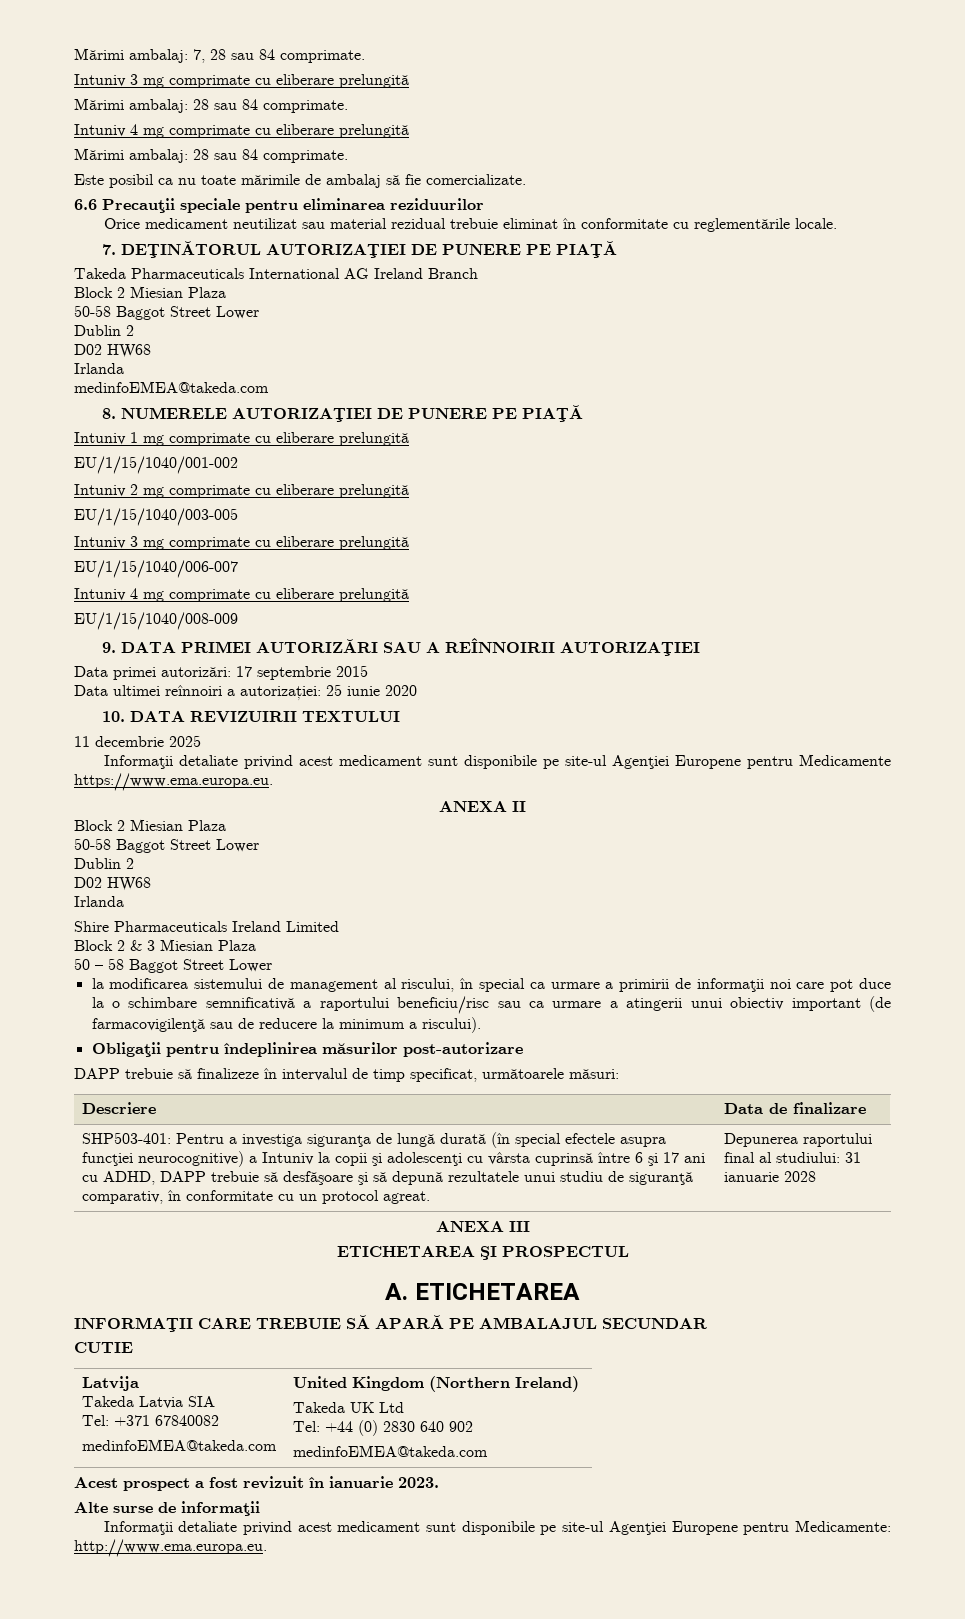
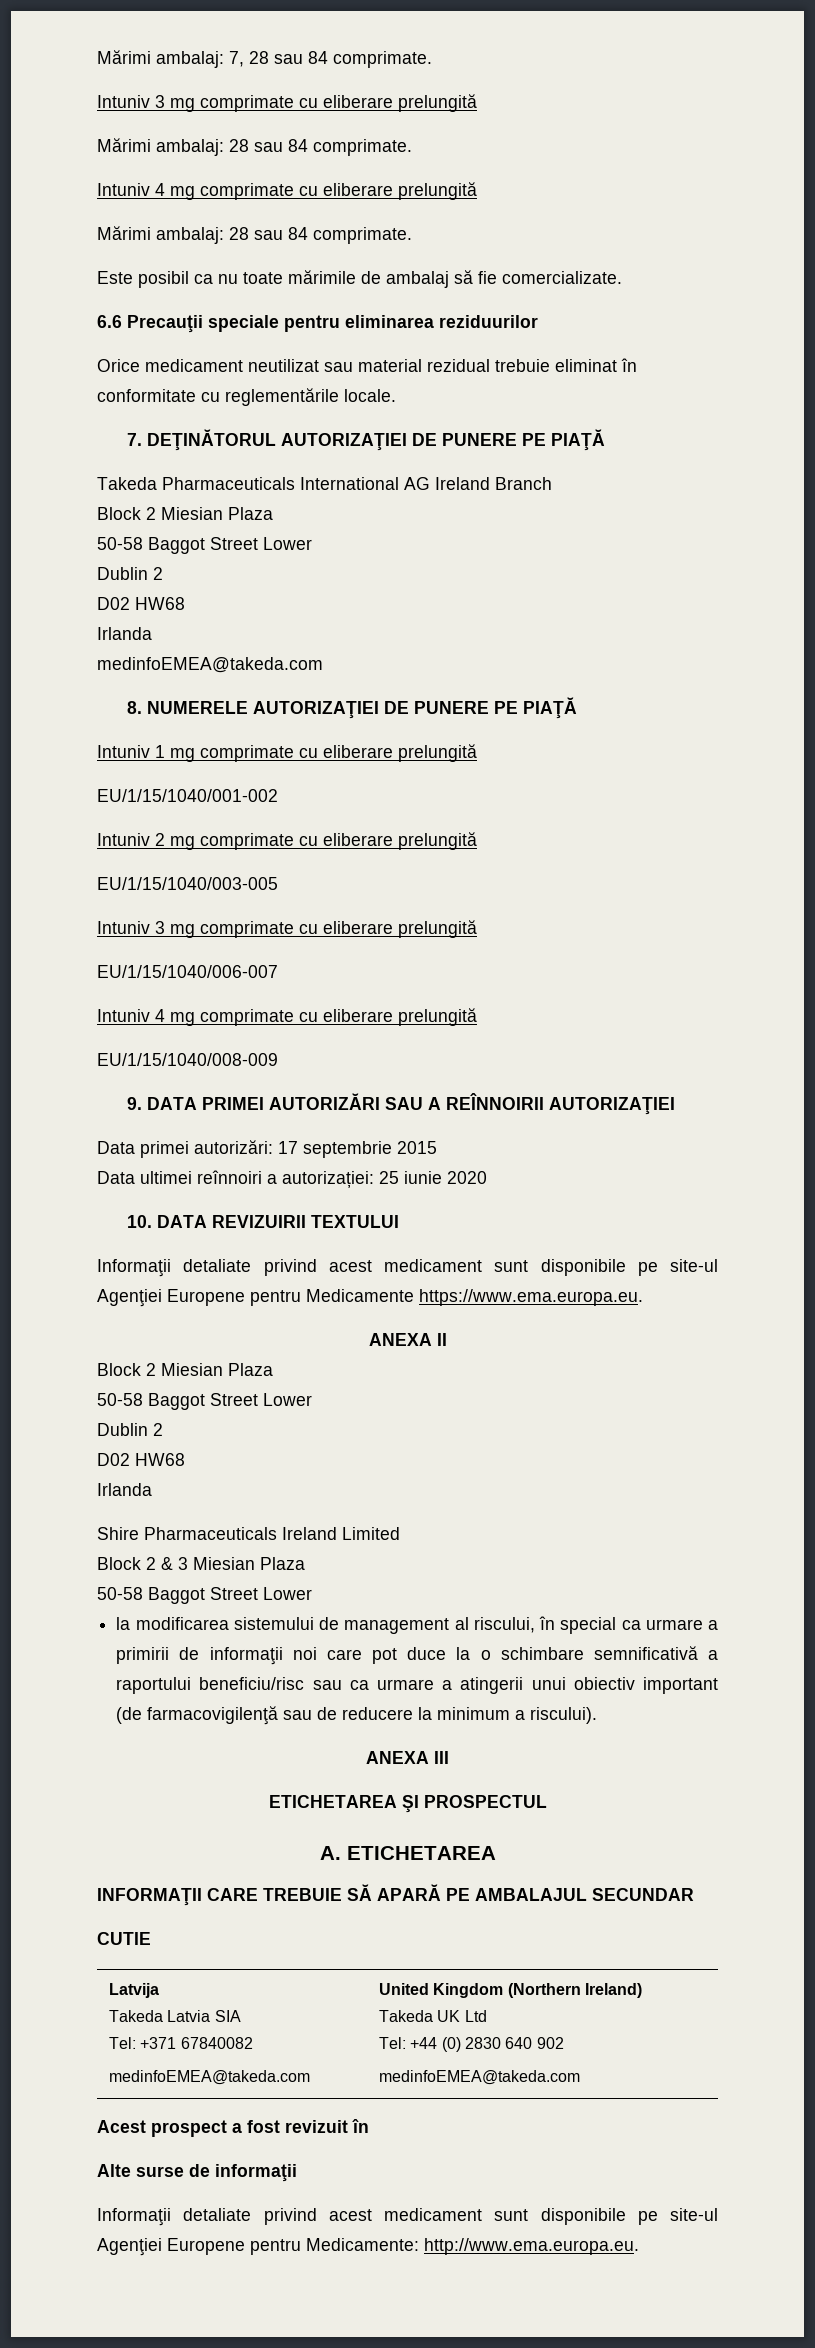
- 11 decembrie 2025
  Block 2 & 3 Miesian Plaza
- 50 – 58 Baggot Street Lower
+ 50-58 Baggot Street Lower
- Obligaţii pentru îndeplinirea măsurilor post-autorizare
- DAPP trebuie să finalizeze în intervalul de timp specificat, următoarele măsuri:
- Descriere | Data de finalizare
- SHP503-401: Pentru a investiga siguranţa de lungă durată (în special efectele asupra funcţiei neurocognitive) a Intuniv la copii şi adolescenţi cu vârsta cuprinsă între 6 şi 17 ani cu ADHD, DAPP trebuie să desfăşoare şi să depună rezultatele unui studiu de siguranţă comparativ, în conformitate cu un protocol agreat. | Depunerea raportului final al studiului: 31 ianuarie 2028
- Acest prospect a fost revizuit în ianuarie 2023.
+ Acest prospect a fost revizuit în

